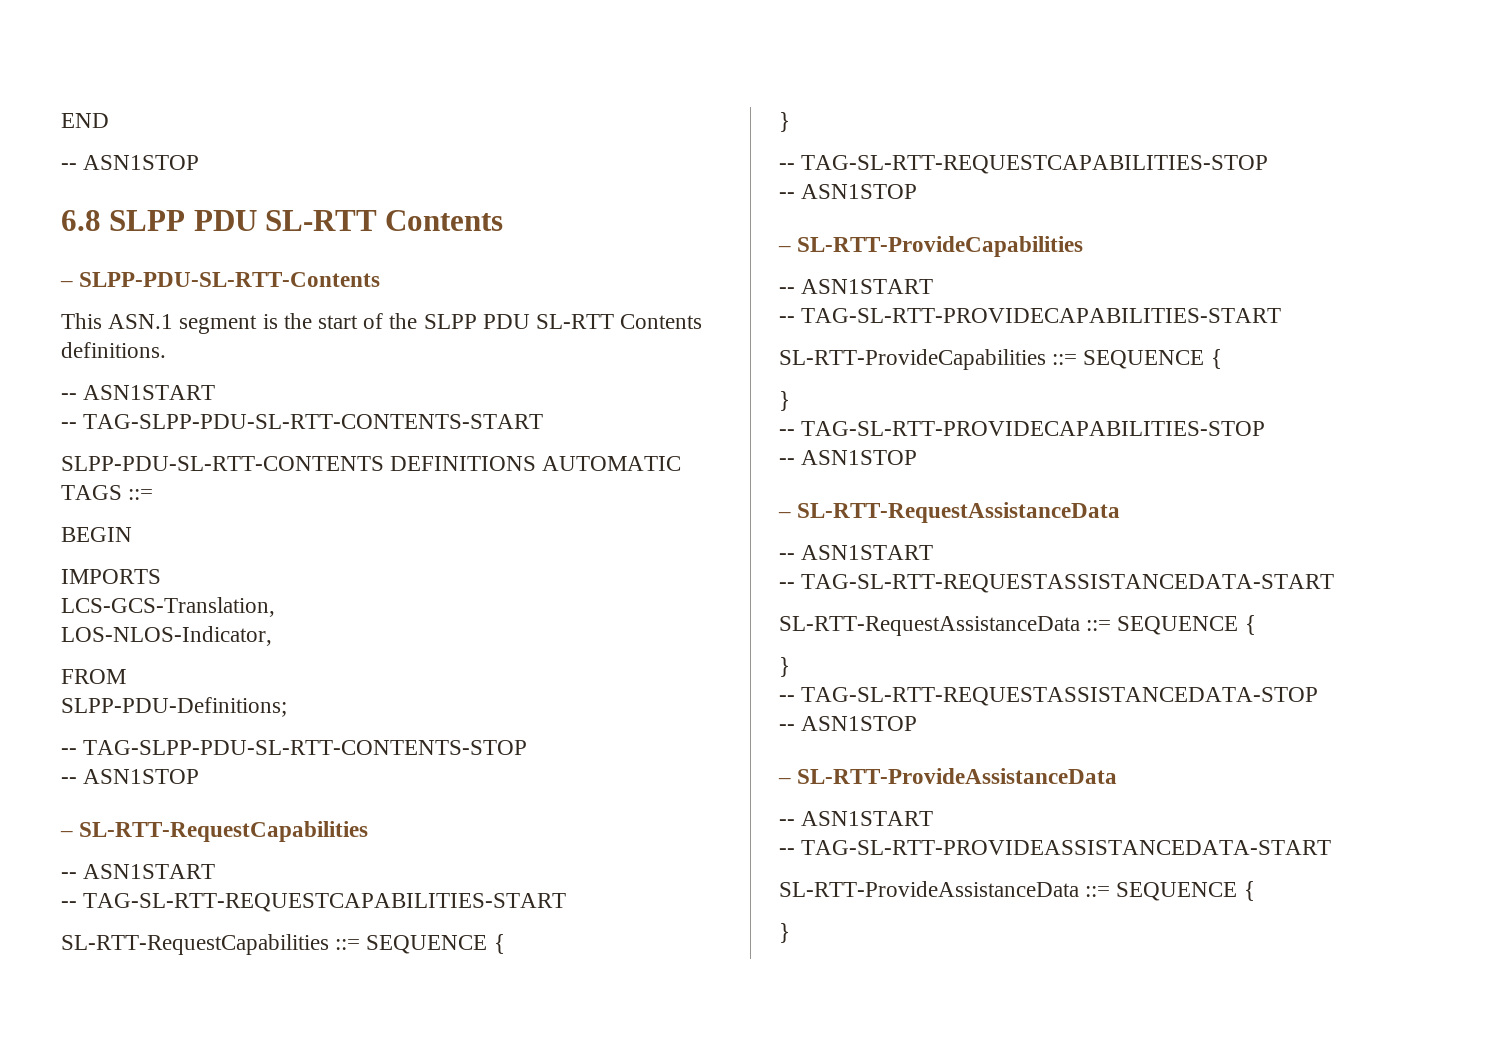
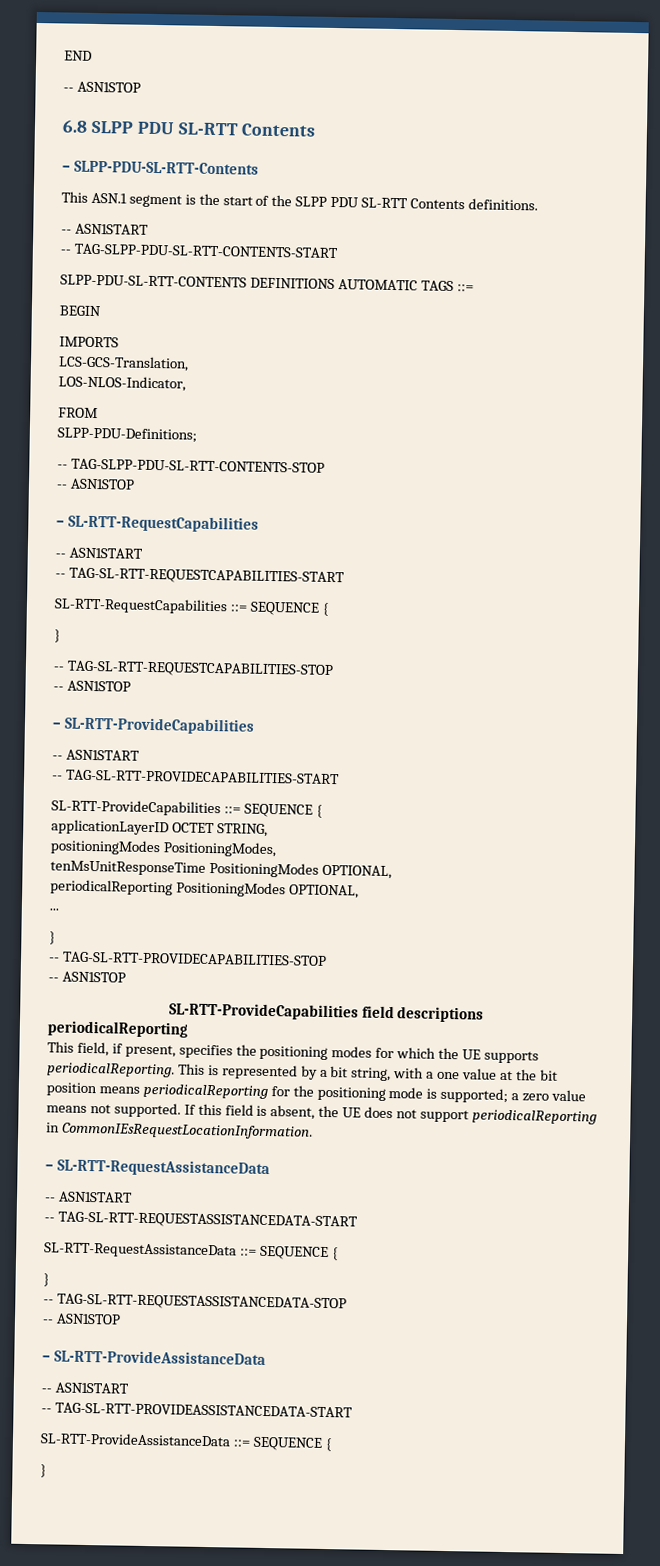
+ applicationLayerID OCTET STRING,
+ positioningModes PositioningModes,
+ tenMsUnitResponseTime PositioningModes OPTIONAL,
+ periodicalReporting PositioningModes OPTIONAL,
+ ...
+ SL-RTT-ProvideCapabilities field descriptions
+ periodicalReporting
+ This field, if present, specifies the positioning modes for which the UE supports periodicalReporting. This is represented by a bit string, with a one value at the bit position means periodicalReporting for the positioning mode is supported; a zero value means not supported. If this field is absent, the UE does not support periodicalReporting in CommonIEsRequestLocationInformation.

